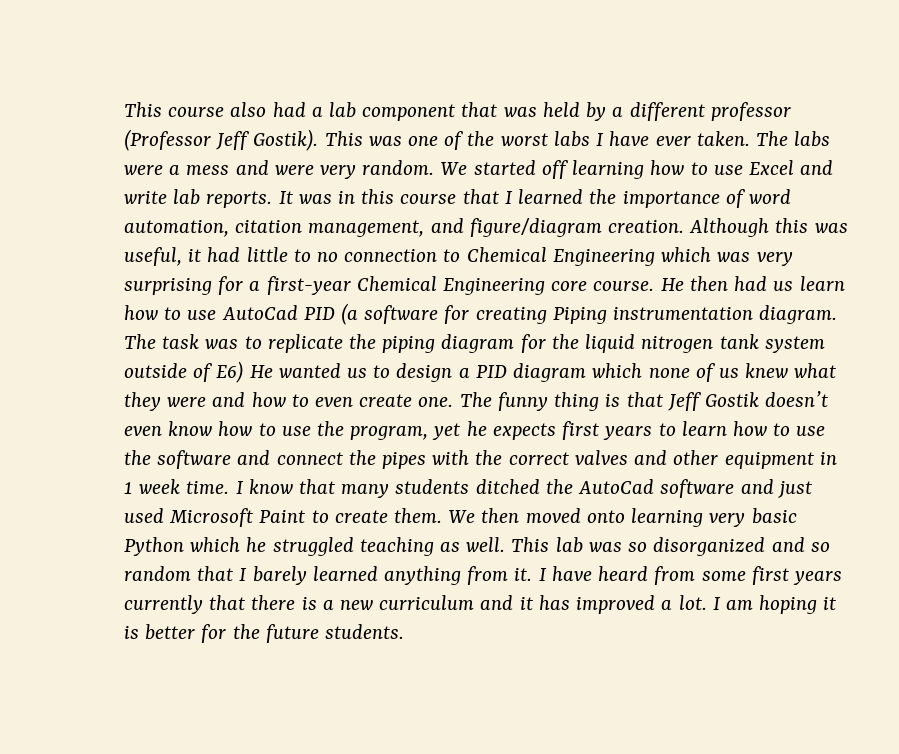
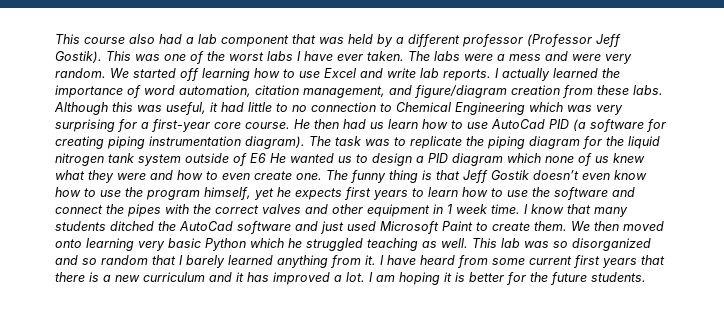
- It was in this course that I learned the importance of word automation, citation management, and figure/diagram creation.
+ I actually learned the importance of word automation, citation management, and figure/diagram creation from these labs.
- Although this was useful, it had little to no connection to Chemical Engineering which was very surprising for a first-year Chemical Engineering core course.
+ Although this was useful, it had little to no connection to Chemical Engineering which was very surprising for a first-year core course.
- He then had us learn how to use AutoCad PID (a software for creating Piping instrumentation diagram.
+ He then had us learn how to use AutoCad PID (a software for creating piping instrumentation diagram).
- The task was to replicate the piping diagram for the liquid nitrogen tank system outside of E6) He wanted us to design a PID diagram which none of us knew what they were and how to even create one.
+ The task was to replicate the piping diagram for the liquid nitrogen tank system outside of E6 He wanted us to design a PID diagram which none of us knew what they were and how to even create one.
- The funny thing is that Jeff Gostik doesn’t even know how to use the program, yet he expects first years to learn how to use the software and connect the pipes with the correct valves and other equipment in 1 week time.
+ The funny thing is that Jeff Gostik doesn’t even know how to use the program himself, yet he expects first years to learn how to use the software and connect the pipes with the correct valves and other equipment in 1 week time.
- I have heard from some first years currently that there is a new curriculum and it has improved a lot.
+ I have heard from some current first years that there is a new curriculum and it has improved a lot.

